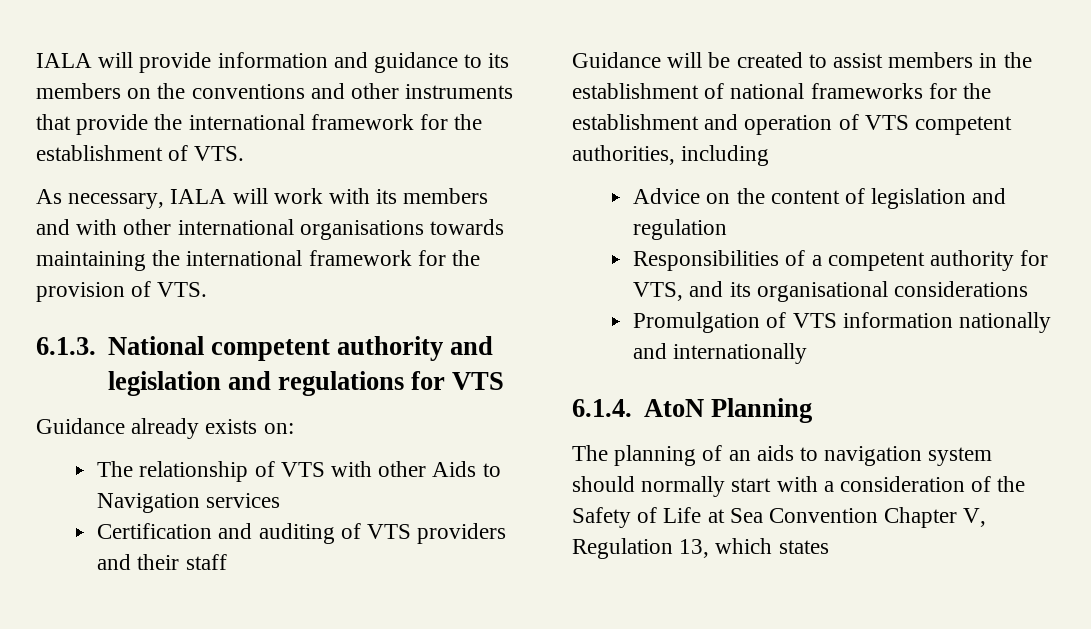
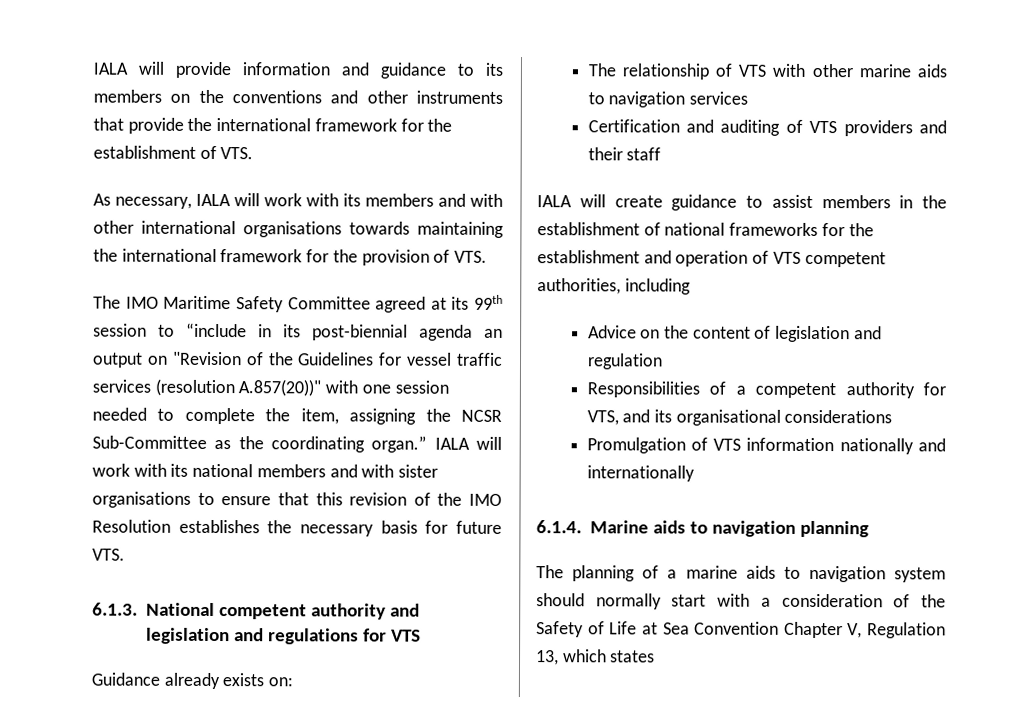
+ The IMO Maritime Safety Committee agreed at its 99th session to “include in its post-biennial agenda an output on "Revision of the Guidelines for vessel traffic services (resolution A.857(20))" with one session needed to complete the item, assigning the NCSR Sub-Committee as the coordinating organ.” IALA will work with its national members and with sister organisations to ensure that this revision of the IMO Resolution establishes the necessary basis for future VTS.
- The relationship of VTS with other Aids to Navigation services
+ The relationship of VTS with other marine aids to navigation services
- Guidance will be created to assist members in the establishment of national frameworks for the establishment and operation of VTS competent authorities, including
+ IALA will create guidance to assist members in the establishment of national frameworks for the establishment and operation of VTS competent authorities, including
- 6.1.4. AtoN Planning
+ 6.1.4. Marine aids to navigation planning
- The planning of an aids to navigation system should normally start with a consideration of the Safety of Life at Sea Convention Chapter V, Regulation 13, which states
+ The planning of a marine aids to navigation system should normally start with a consideration of the Safety of Life at Sea Convention Chapter V, Regulation 13, which states

